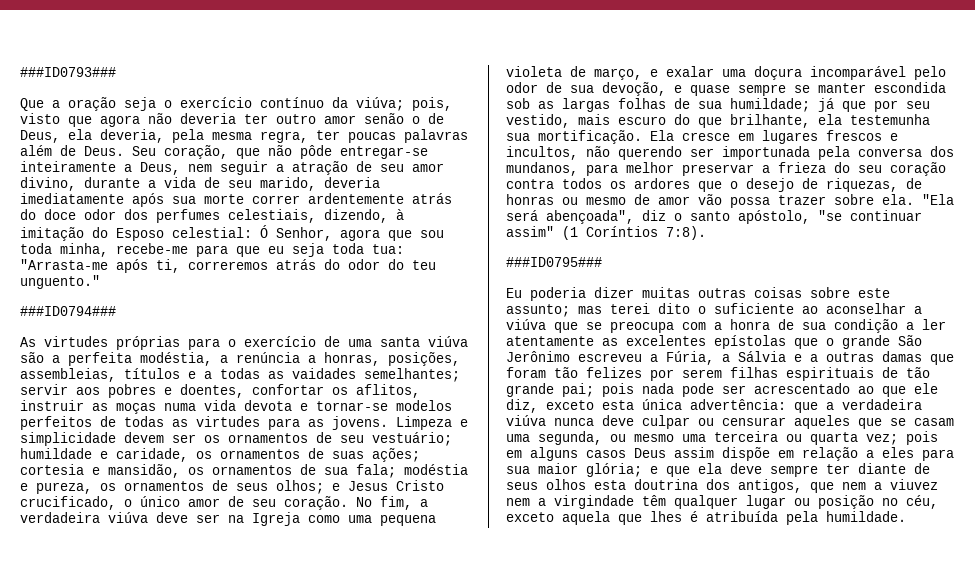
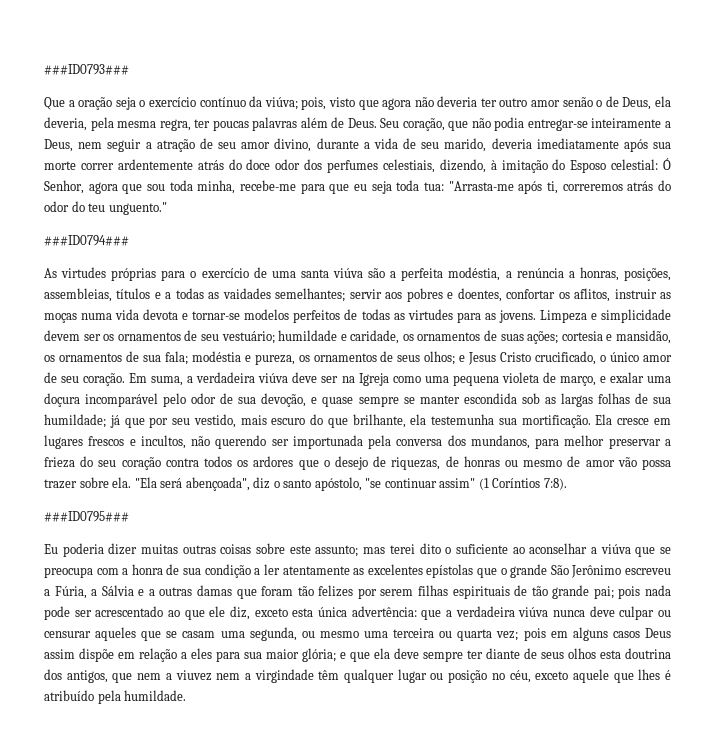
- Seu coração, que não pôde entregar-se inteiramente a Deus, nem seguir a atração de seu amor divino, durante a vida de seu marido, deveria imediatamente após sua morte correr ardentemente atrás do doce odor dos perfumes celestiais, dizendo, à imitação do Esposo celestial:
+ Seu coração, que não podia entregar-se inteiramente a Deus, nem seguir a atração de seu amor divino, durante a vida de seu marido, deveria imediatamente após sua morte correr ardentemente atrás do doce odor dos perfumes celestiais, dizendo, à imitação do Esposo celestial:
- No fim, a verdadeira viúva deve ser na Igreja como uma pequena violeta de março, e exalar uma doçura incomparável pelo odor de sua devoção, e quase sempre se manter escondida sob as largas folhas de sua humildade; já que por seu vestido, mais escuro do que brilhante, ela testemunha sua mortificação.
+ Em suma, a verdadeira viúva deve ser na Igreja como uma pequena violeta de março, e exalar uma doçura incomparável pelo odor de sua devoção, e quase sempre se manter escondida sob as largas folhas de sua humildade; já que por seu vestido, mais escuro do que brilhante, ela testemunha sua mortificação.
- e que ela deve sempre ter diante de seus olhos esta doutrina dos antigos, que nem a viuvez nem a virgindade têm qualquer lugar ou posição no céu, exceto aquela que lhes é atribuída pela humildade.
+ e que ela deve sempre ter diante de seus olhos esta doutrina dos antigos, que nem a viuvez nem a virgindade têm qualquer lugar ou posição no céu, exceto aquele que lhes é atribuído pela humildade.

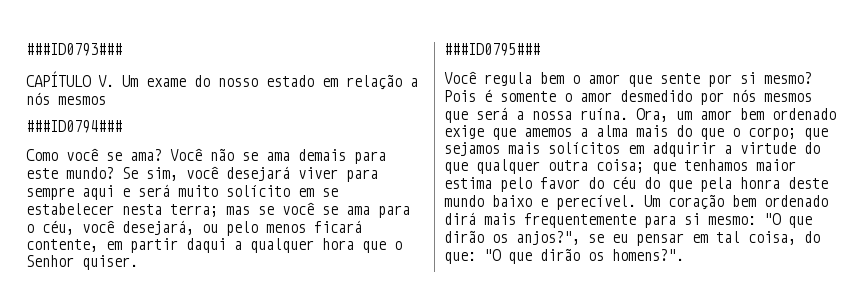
- Que a oração seja o exercício contínuo da viúva; pois, visto que agora não deveria ter outro amor senão o de Deus, ela deveria, pela mesma regra, ter poucas palavras além de Deus. Seu coração, que não podia entregar-se inteiramente a Deus, nem seguir a atração de seu amor divino, durante a vida de seu marido, deveria imediatamente após sua morte correr ardentemente atrás do doce odor dos perfumes celestiais, dizendo, à imitação do Esposo celestial: Ó Senhor, agora que sou toda minha, recebe-me para que eu seja toda tua: "Arrasta-me após ti, correremos atrás do odor do teu unguento."
+ CAPÍTULO V. Um exame do nosso estado em relação a nós mesmos
  ###ID0794###
- As virtudes próprias para o exercício de uma santa viúva são a perfeita modéstia, a renúncia a honras, posições, assembleias, títulos e a todas as vaidades semelhantes; servir aos pobres e doentes, confortar os aflitos, instruir as moças numa vida devota e tornar-se modelos perfeitos de todas as virtudes para as jovens. Limpeza e simplicidade devem ser os ornamentos de seu vestuário; humildade e caridade, os ornamentos de suas ações; cortesia e mansidão, os ornamentos de sua fala; modéstia e pureza, os ornamentos de seus olhos; e Jesus Cristo crucificado, o único amor de seu coração. Em suma, a verdadeira viúva deve ser na Igreja como uma pequena violeta de março, e exalar uma doçura incomparável pelo odor de sua devoção, e quase sempre se manter escondida sob as largas folhas de sua humildade; já que por seu vestido, mais escuro do que brilhante, ela testemunha sua mortificação. Ela cresce em lugares frescos e incultos, não querendo ser importunada pela conversa dos mundanos, para melhor preservar a frieza do seu coração contra todos os ardores que o desejo de riquezas, de honras ou mesmo de amor vão possa trazer sobre ela. "Ela será abençoada", diz o santo apóstolo, "se continuar assim" (1 Coríntios 7:8).
+ Como você se ama? Você não se ama demais para este mundo? Se sim, você desejará viver para sempre aqui e será muito solícito em se estabelecer nesta terra; mas se você se ama para o céu, você desejará, ou pelo menos ficará contente, em partir daqui a qualquer hora que o Senhor quiser.
  ###ID0795###
- Eu poderia dizer muitas outras coisas sobre este assunto; mas terei dito o suficiente ao aconselhar a viúva que se preocupa com a honra de sua condição a ler atentamente as excelentes epístolas que o grande São Jerônimo escreveu a Fúria, a Sálvia e a outras damas que foram tão felizes por serem filhas espirituais de tão grande pai; pois nada pode ser acrescentado ao que ele diz, exceto esta única advertência: que a verdadeira viúva nunca deve culpar ou censurar aqueles que se casam uma segunda, ou mesmo uma terceira ou quarta vez; pois em alguns casos Deus assim dispõe em relação a eles para sua maior glória; e que ela deve sempre ter diante de seus olhos esta doutrina dos antigos, que nem a viuvez nem a virgindade têm qualquer lugar ou posição no céu, exceto aquele que lhes é atribuído pela humildade.
+ Você regula bem o amor que sente por si mesmo? Pois é somente o amor desmedido por nós mesmos que será a nossa ruína. Ora, um amor bem ordenado exige que amemos a alma mais do que o corpo; que sejamos mais solícitos em adquirir a virtude do que qualquer outra coisa; que tenhamos maior estima pelo favor do céu do que pela honra deste mundo baixo e perecível. Um coração bem ordenado dirá mais frequentemente para si mesmo: "O que dirão os anjos?", se eu pensar em tal coisa, do que: "O que dirão os homens?".

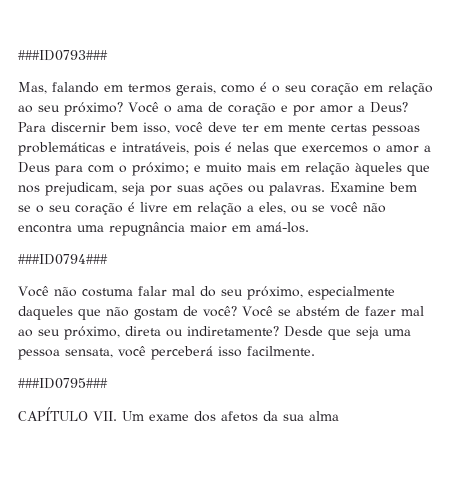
- CAPÍTULO V. Um exame do nosso estado em relação a nós mesmos
+ Mas, falando em termos gerais, como é o seu coração em relação ao seu próximo? Você o ama de coração e por amor a Deus? Para discernir bem isso, você deve ter em mente certas pessoas problemáticas e intratáveis, pois é nelas que exercemos o amor a Deus para com o próximo; e muito mais em relação àqueles que nos prejudicam, seja por suas ações ou palavras. Examine bem se o seu coração é livre em relação a eles, ou se você não encontra uma repugnância maior em amá-los.
  ###ID0794###
- Como você se ama? Você não se ama demais para este mundo? Se sim, você desejará viver para sempre aqui e será muito solícito em se estabelecer nesta terra; mas se você se ama para o céu, você desejará, ou pelo menos ficará contente, em partir daqui a qualquer hora que o Senhor quiser.
+ Você não costuma falar mal do seu próximo, especialmente daqueles que não gostam de você? Você se abstém de fazer mal ao seu próximo, direta ou indiretamente? Desde que seja uma pessoa sensata, você perceberá isso facilmente.
  ###ID0795###
- Você regula bem o amor que sente por si mesmo? Pois é somente o amor desmedido por nós mesmos que será a nossa ruína. Ora, um amor bem ordenado exige que amemos a alma mais do que o corpo; que sejamos mais solícitos em adquirir a virtude do que qualquer outra coisa; que tenhamos maior estima pelo favor do céu do que pela honra deste mundo baixo e perecível. Um coração bem ordenado dirá mais frequentemente para si mesmo: "O que dirão os anjos?", se eu pensar em tal coisa, do que: "O que dirão os homens?".
+ CAPÍTULO VII. Um exame dos afetos da sua alma

